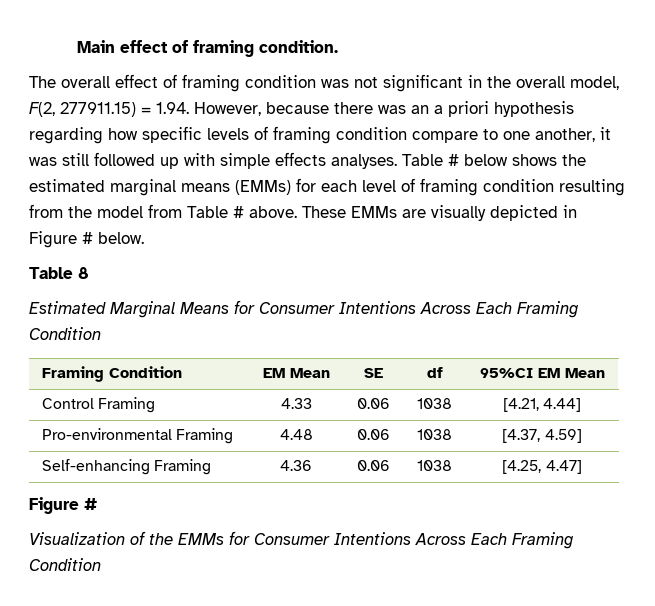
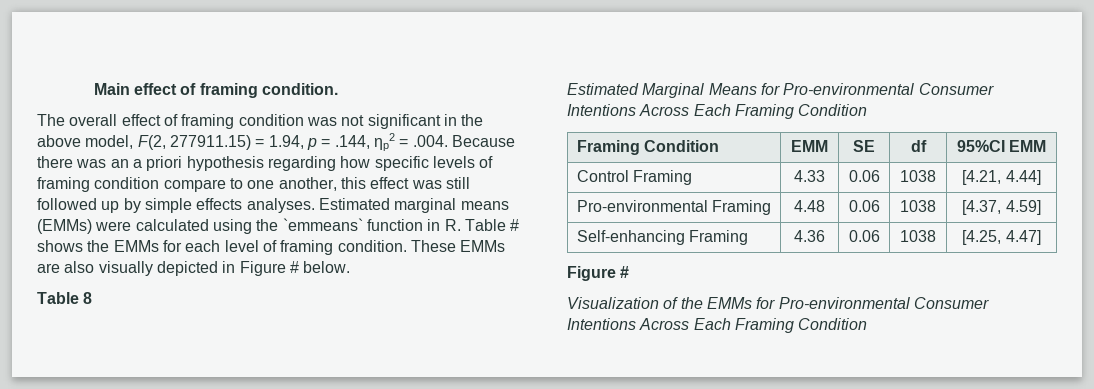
- The overall effect of framing condition was not significant in the overall model, F(2, 277911.15) = 1.94. However, because there was an a priori hypothesis regarding how specific levels of framing condition compare to one another, it was still followed up with simple effects analyses.
+ The overall effect of framing condition was not significant in the above model, F(2, 277911.15) = 1.94, p = .144, ηp2 = .004. Because there was an a priori hypothesis regarding how specific levels of framing condition compare to one another, this effect was still followed up by simple effects analyses.
- Table # below shows the estimated marginal means (EMMs) for each level of framing condition resulting from the model from Table # above.
+ Estimated marginal means (EMMs) were calculated using the `emmeans` function in R. Table # shows the EMMs for each level of framing condition.
- These EMMs are visually depicted in Figure # below.
+ These EMMs are also visually depicted in Figure # below.
- Estimated Marginal Means for Consumer Intentions Across Each Framing Condition
+ Estimated Marginal Means for Pro-environmental Consumer Intentions Across Each Framing Condition
- Framing Condition | EM Mean | SE | df | 95%CI EM Mean
+ Framing Condition | EMM | SE | df | 95%CI EMM
- Visualization of the EMMs for Consumer Intentions Across Each Framing Condition
+ Visualization of the EMMs for Pro-environmental Consumer Intentions Across Each Framing Condition

